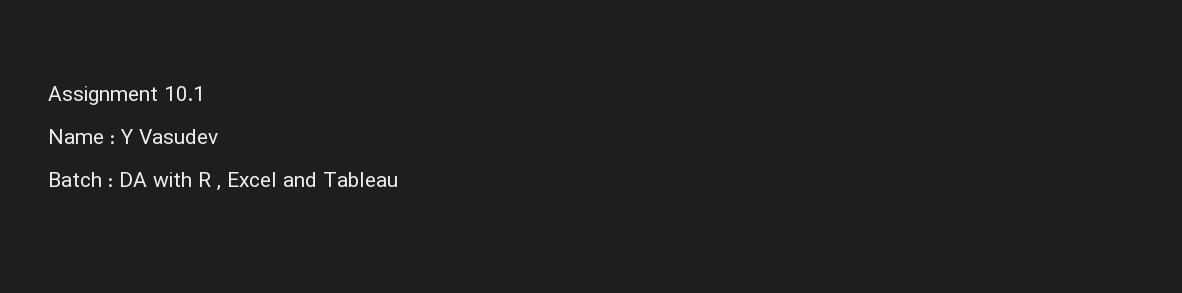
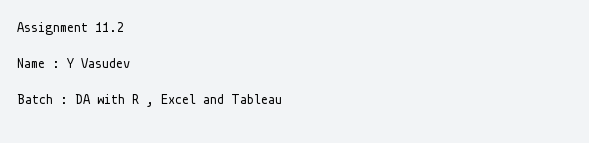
- Assignment 10.1
+ Assignment 11.2

